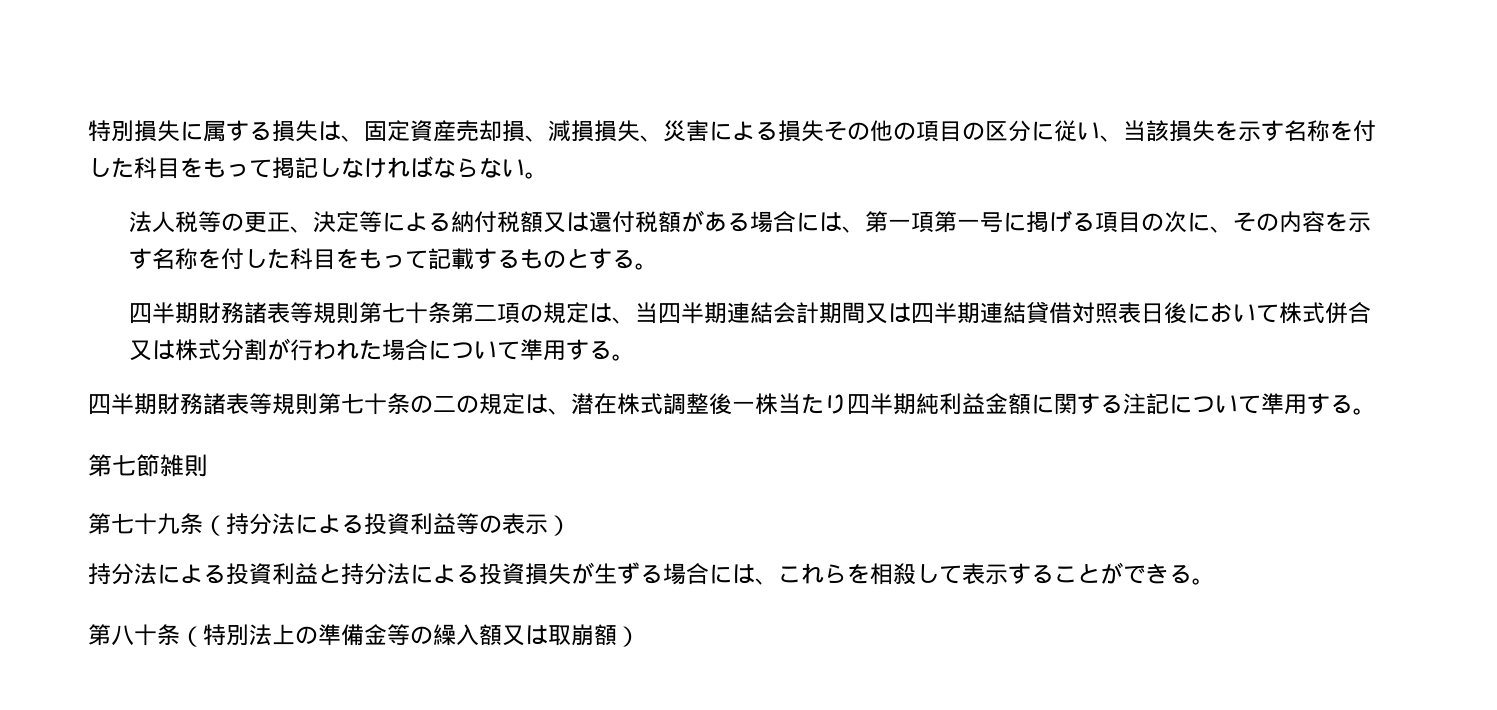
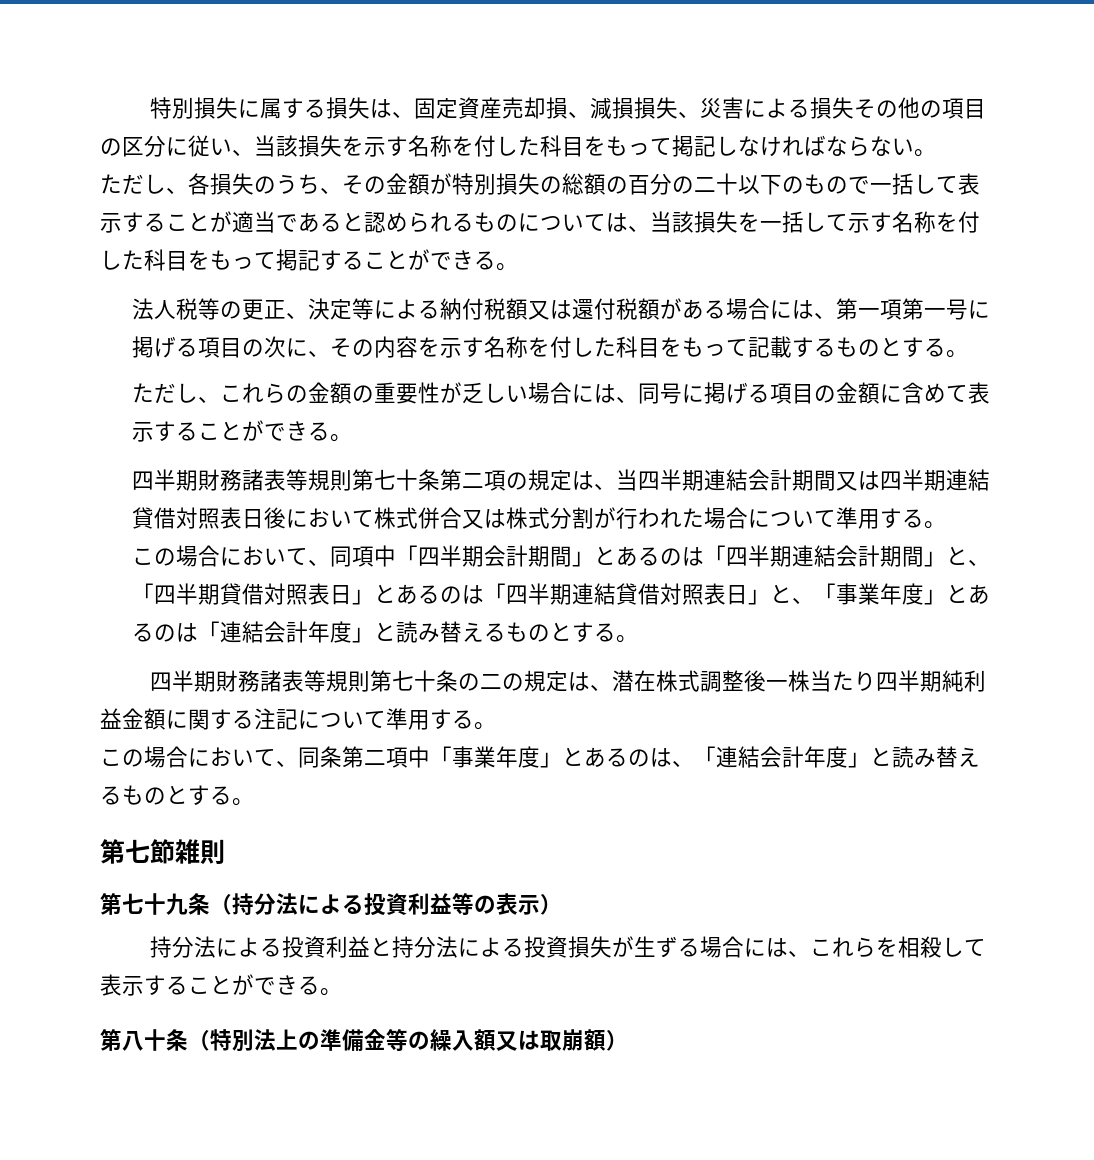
+ ただし、各損失のうち、その金額が特別損失の総額の百分の二十以下のもので一括して表示することが適当であると認められるものについては、当該損失を一括して示す名称を付した科目をもって掲記することができる。
+ ただし、これらの金額の重要性が乏しい場合には、同号に掲げる項目の金額に含めて表示することができる。
+ この場合において、同項中「四半期会計期間」とあるのは「四半期連結会計期間」と、「四半期貸借対照表日」とあるのは「四半期連結貸借対照表日」と、「事業年度」とあるのは「連結会計年度」と読み替えるものとする。
+ この場合において、同条第二項中「事業年度」とあるのは、「連結会計年度」と読み替えるものとする。

